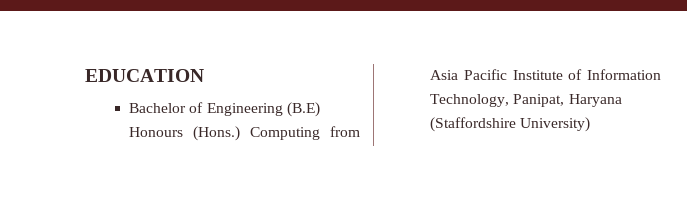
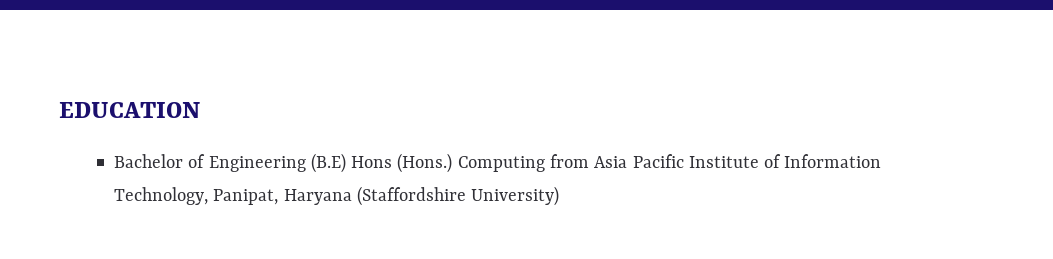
- Bachelor of Engineering (B.E) Honours (Hons.)
+ Bachelor of Engineering (B.E) Hons (Hons.)

